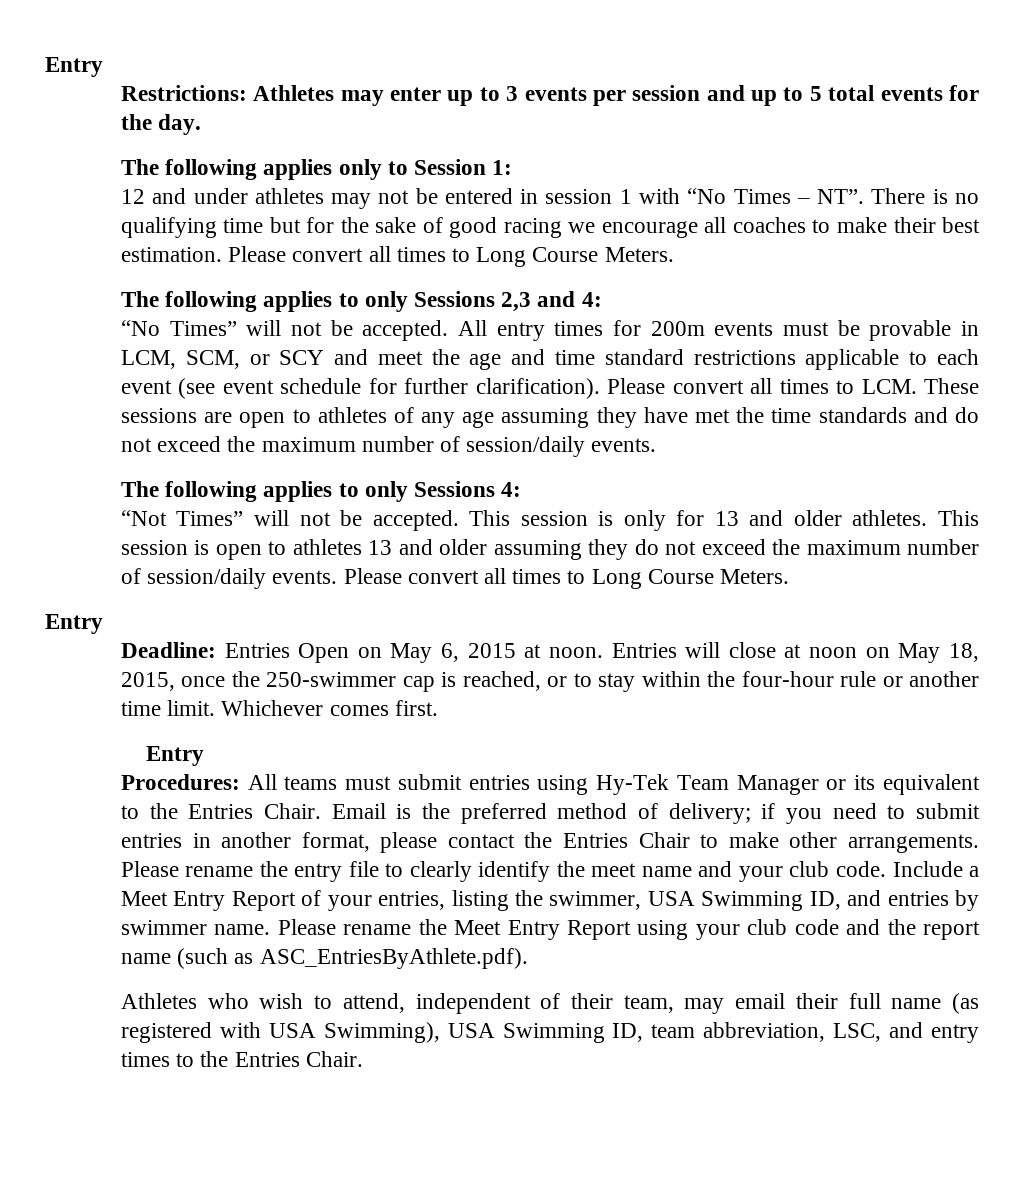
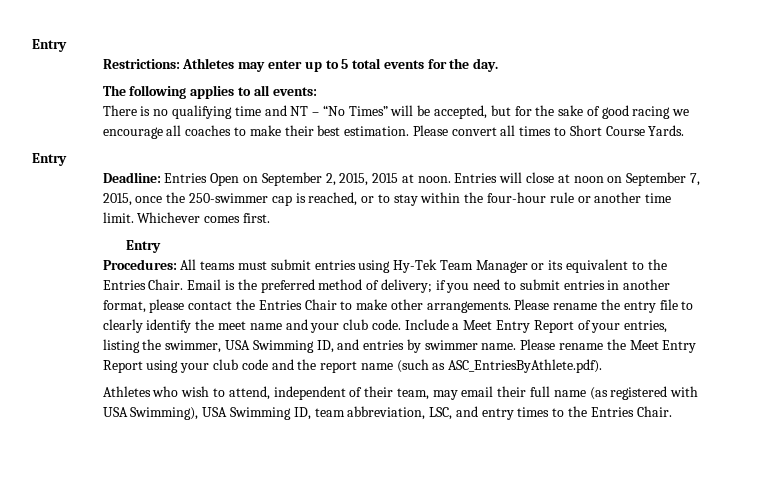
- Restrictions: Athletes may enter up to 3 events per session and up to 5 total events for the day.
+ Restrictions: Athletes may enter up to 5 total events for the day.
- The following applies only to Session 1:
- 12 and under athletes may not be entered in session 1 with “No Times – NT”. There is no qualifying time but for the sake of good racing we encourage all coaches to make their best estimation. Please convert all times to Long Course Meters.
- The following applies to only Sessions 2,3 and 4:
- “No Times” will not be accepted. All entry times for 200m events must be provable in LCM, SCM, or SCY and meet the age and time standard restrictions applicable to each event (see event schedule for further clarification). Please convert all times to LCM. These sessions are open to athletes of any age assuming they have met the time standards and do not exceed the maximum number of session/daily events.
- The following applies to only Sessions 4:
- “Not Times” will not be accepted. This session is only for 13 and older athletes. This session is open to athletes 13 and older assuming they do not exceed the maximum number of session/daily events. Please convert all times to Long Course Meters.
+ The following applies to all events:
+ There is no qualifying time and NT – “No Times” will be accepted, but for the sake of good racing we encourage all coaches to make their best estimation. Please convert all times to Short Course Yards.
- Deadline: Entries Open on May 6, 2015 at noon.
+ Deadline: Entries Open on September 2, 2015, 2015 at noon.
- Entries will close at noon on May 18, 2015, once the 250-swimmer cap is reached, or to stay within the four-hour rule or another time limit.
+ Entries will close at noon on September 7, 2015, once the 250-swimmer cap is reached, or to stay within the four-hour rule or another time limit.

